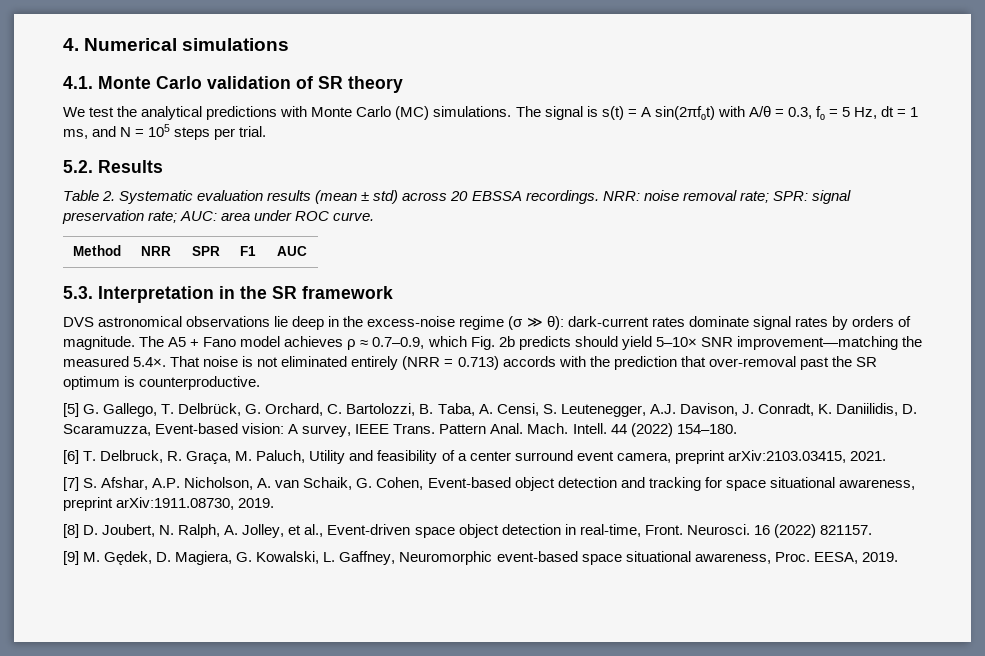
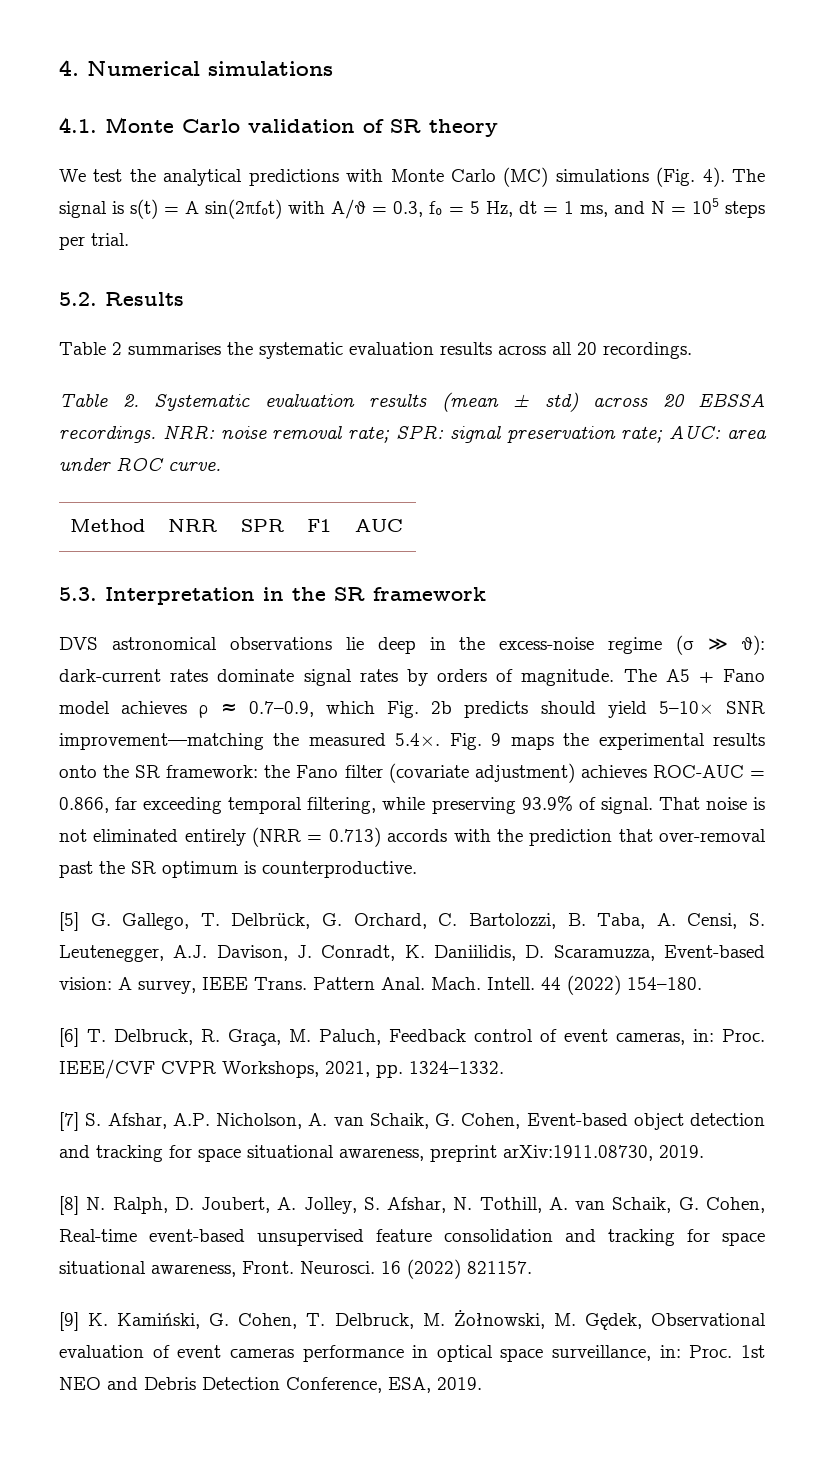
- We test the analytical predictions with Monte Carlo (MC) simulations.
+ We test the analytical predictions with Monte Carlo (MC) simulations (Fig. 4).
+ Table 2 summarises the systematic evaluation results across all 20 recordings.
- The A5 + Fano model achieves ρ ≈ 0.7–0.9, which Fig. 2b predicts should yield 5–10× SNR improvement—matching the measured 5.4×. That noise is not eliminated entirely (NRR = 0.713) accords with the prediction that over-removal past the SR optimum is counterproductive.
+ The A5 + Fano model achieves ρ ≈ 0.7–0.9, which Fig. 2b predicts should yield 5–10× SNR improvement—matching the measured 5.4×. Fig. 9 maps the experimental results onto the SR framework: the Fano filter (covariate adjustment) achieves ROC-AUC = 0.866, far exceeding temporal filtering, while preserving 93.9% of signal. That noise is not eliminated entirely (NRR = 0.713) accords with the prediction that over-removal past the SR optimum is counterproductive.
- [6] T. Delbruck, R. Graça, M. Paluch, Utility and feasibility of a center surround event camera, preprint arXiv:2103.03415, 2021.
+ [6] T. Delbruck, R. Graça, M. Paluch, Feedback control of event cameras, in: Proc. IEEE/CVF CVPR Workshops, 2021, pp. 1324–1332.
- [8] D. Joubert, N. Ralph, A. Jolley, et al., Event-driven space object detection in real-time, Front.
+ [8] N. Ralph, D. Joubert, A. Jolley, S. Afshar, N. Tothill, A. van Schaik, G. Cohen, Real-time event-based unsupervised feature consolidation and tracking for space situational awareness, Front.
- [9] M. Gędek, D. Magiera, G. Kowalski, L. Gaffney, Neuromorphic event-based space situational awareness, Proc. EESA, 2019.
+ [9] K. Kamiński, G. Cohen, T. Delbruck, M. Żołnowski, M. Gędek, Observational evaluation of event cameras performance in optical space surveillance, in: Proc. 1st NEO and Debris Detection Conference, ESA, 2019.

